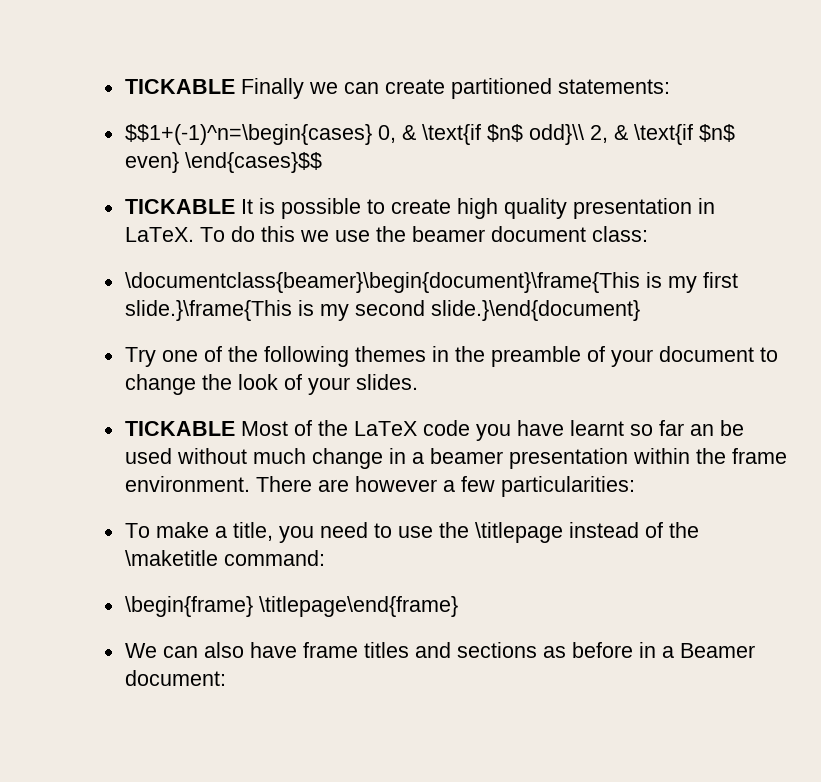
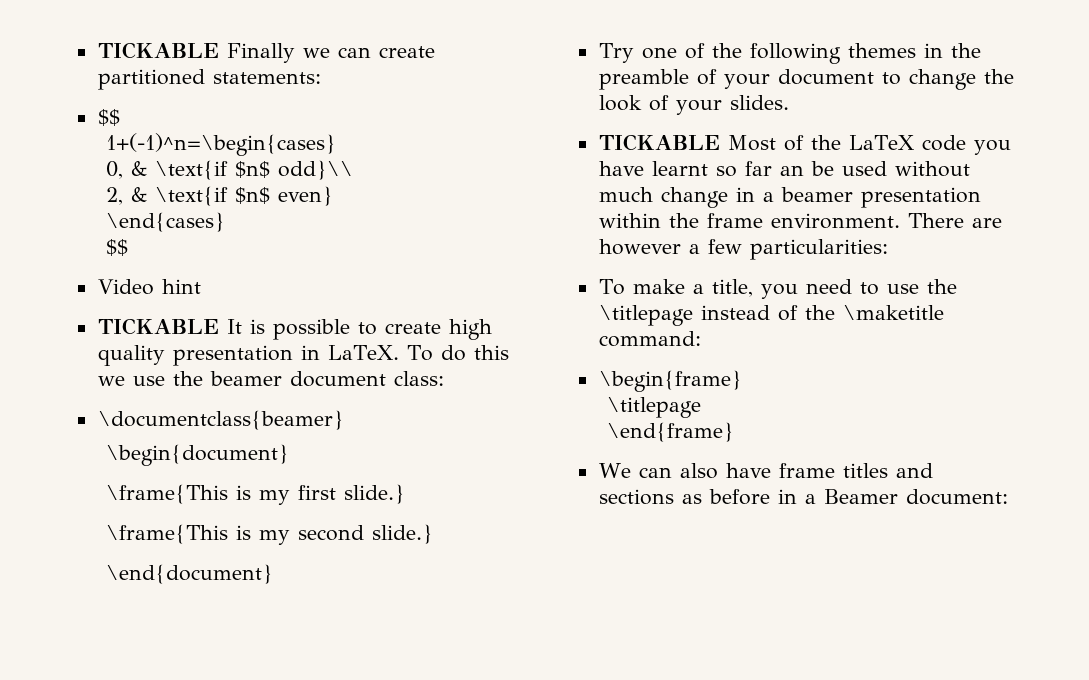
  TICKABLE Finally we can create partitioned statements:
- $$1+(-1)^n=\begin{cases} 0, & \text{if $n$ odd}\\ 2, & \text{if $n$ even} \end{cases}$$
+ $$
+ 1+(-1)^n=\begin{cases}
+ 0, & \text{if $n$ odd}\\
+ 2, & \text{if $n$ even}
+ \end{cases}
+ $$
+ Video hint
- \documentclass{beamer}\begin{document}\frame{This is my first slide.}\frame{This is my second slide.}\end{document}
+ \documentclass{beamer}
+ \begin{document}
+ \frame{This is my first slide.}
+ \frame{This is my second slide.}
+ \end{document}
- \begin{frame} \titlepage\end{frame}
+ \begin{frame}
+ \titlepage
+ \end{frame}

